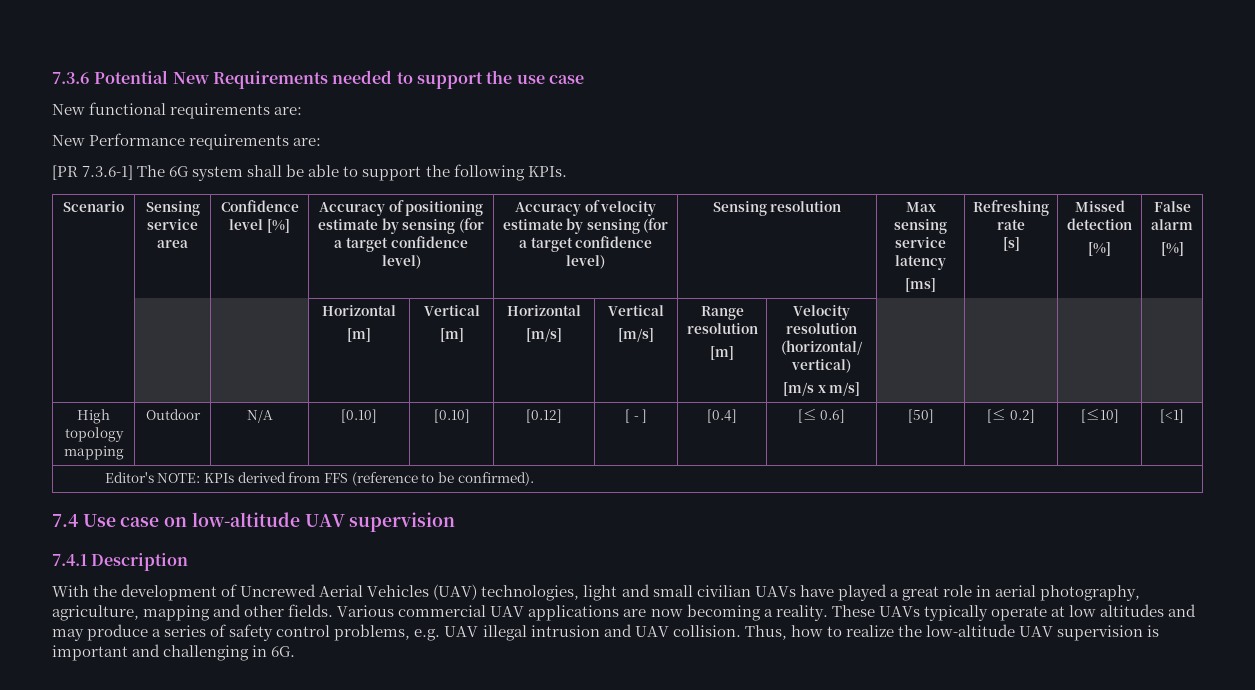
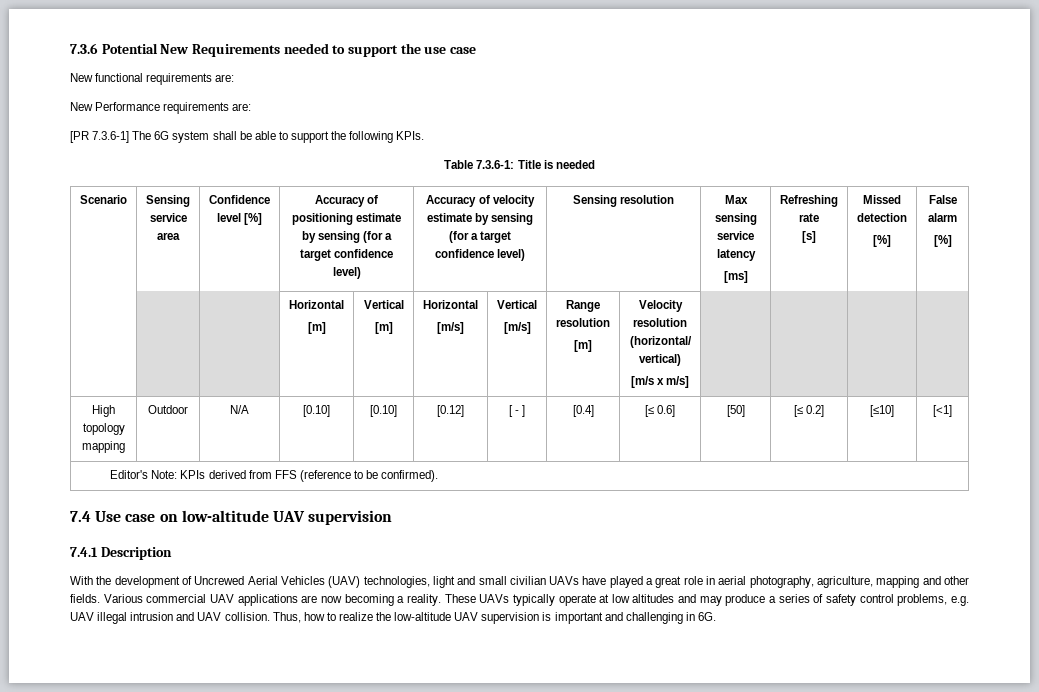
+ Table 7.3.6-1: Title is needed
- Editor's NOTE: KPIs derived from FFS (reference to be confirmed).
+ Editor's Note: KPIs derived from FFS (reference to be confirmed).

